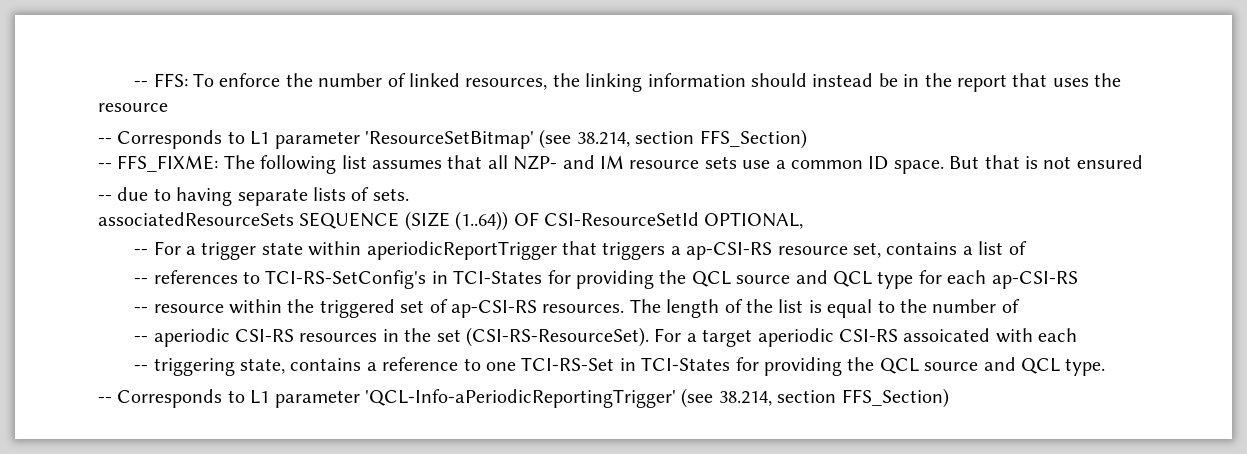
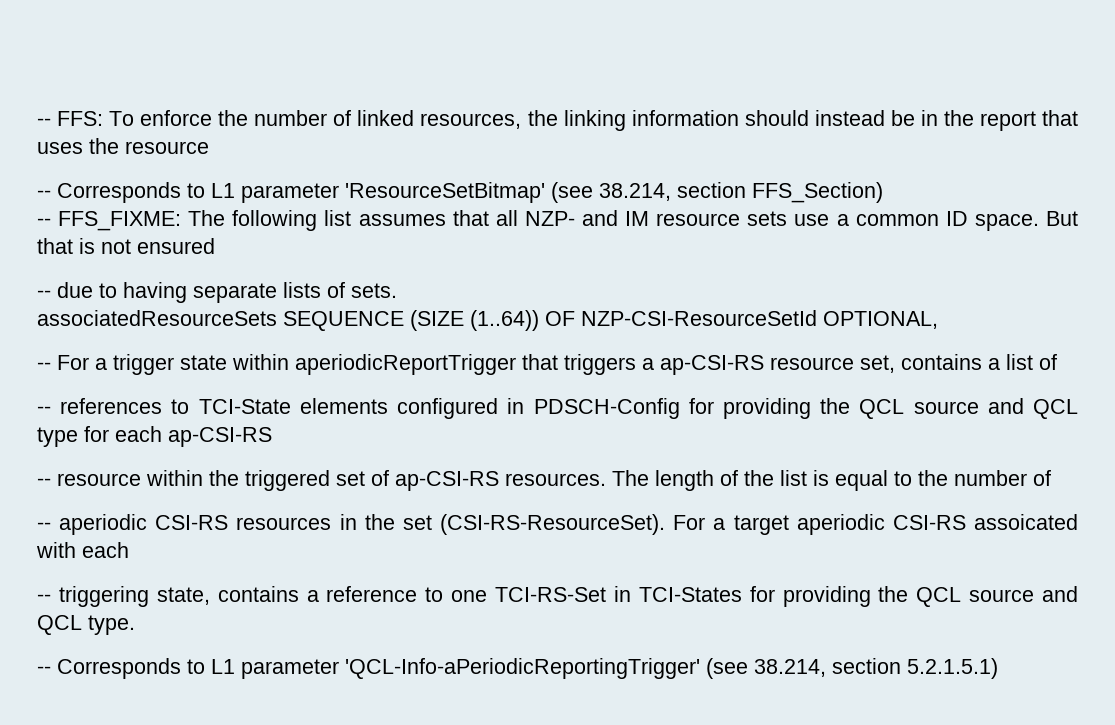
- associatedResourceSets SEQUENCE (SIZE (1..64)) OF CSI-ResourceSetId OPTIONAL,
+ associatedResourceSets SEQUENCE (SIZE (1..64)) OF NZP-CSI-ResourceSetId OPTIONAL,
- -- references to TCI-RS-SetConfig's in TCI-States for providing the QCL source and QCL type for each ap-CSI-RS
+ -- references to TCI-State elements configured in PDSCH-Config for providing the QCL source and QCL type for each ap-CSI-RS
- -- Corresponds to L1 parameter 'QCL-Info-aPeriodicReportingTrigger' (see 38.214, section FFS_Section)
+ -- Corresponds to L1 parameter 'QCL-Info-aPeriodicReportingTrigger' (see 38.214, section 5.2.1.5.1)

